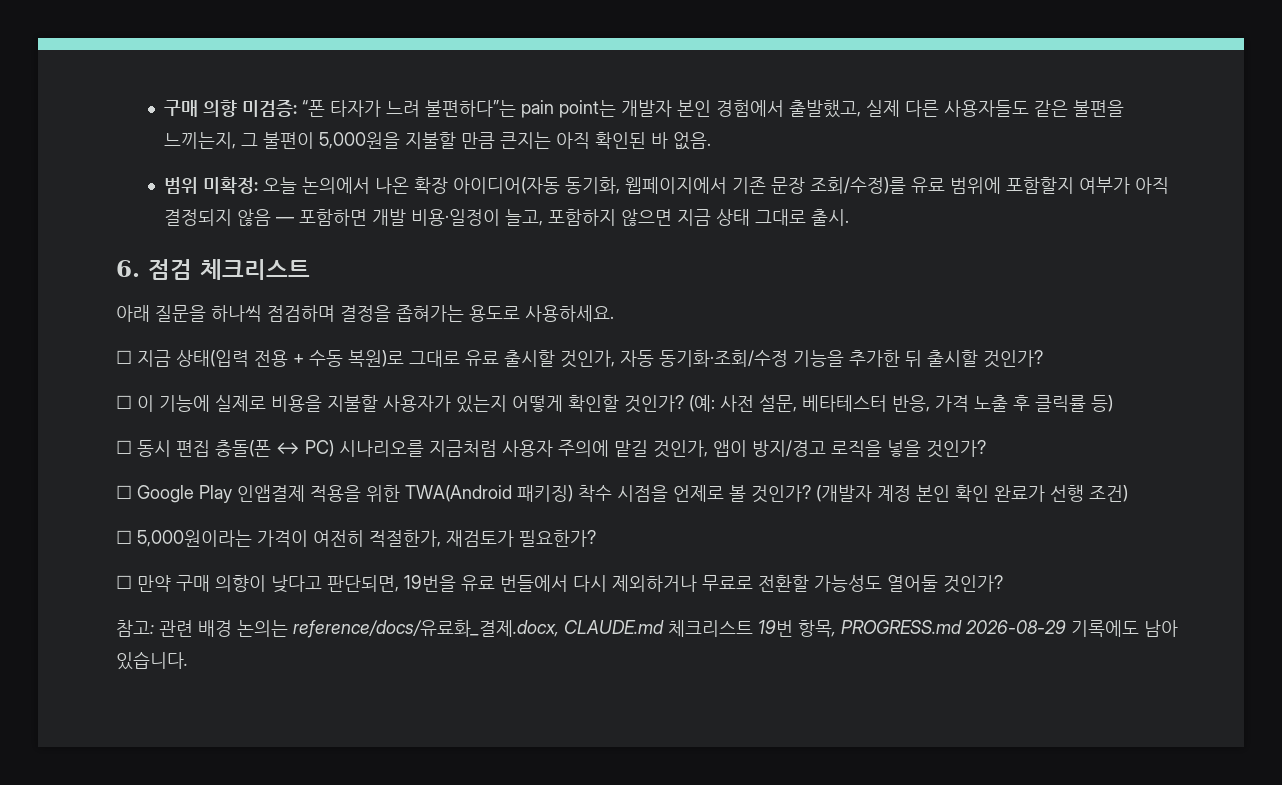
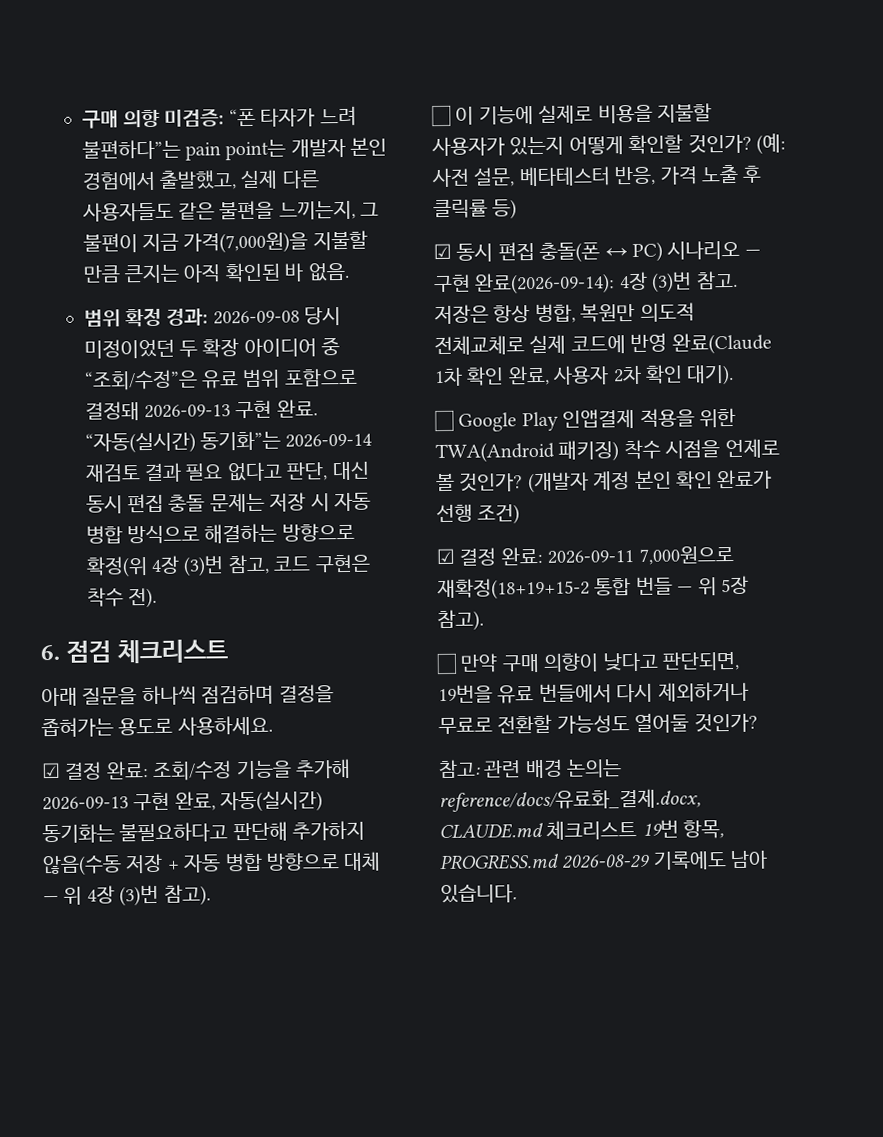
- 구매 의향 미검증: “폰 타자가 느려 불편하다”는 pain point는 개발자 본인 경험에서 출발했고, 실제 다른 사용자들도 같은 불편을 느끼는지, 그 불편이 5,000원을 지불할 만큼 큰지는 아직 확인된 바 없음.
+ 구매 의향 미검증: “폰 타자가 느려 불편하다”는 pain point는 개발자 본인 경험에서 출발했고, 실제 다른 사용자들도 같은 불편을 느끼는지, 그 불편이 지금 가격(7,000원)을 지불할 만큼 큰지는 아직 확인된 바 없음.
- 범위 미확정: 오늘 논의에서 나온 확장 아이디어(자동 동기화, 웹페이지에서 기존 문장 조회/수정)를 유료 범위에 포함할지 여부가 아직 결정되지 않음 — 포함하면 개발 비용·일정이 늘고, 포함하지 않으면 지금 상태 그대로 출시.
+ 범위 확정 경과: 2026-09-08 당시 미정이었던 두 확장 아이디어 중 “조회/수정”은 유료 범위 포함으로 결정돼 2026-09-13 구현 완료. “자동(실시간) 동기화”는 2026-09-14 재검토 결과 필요 없다고 판단, 대신 동시 편집 충돌 문제는 저장 시 자동 병합 방식으로 해결하는 방향으로 확정(위 4장 (3)번 참고, 코드 구현은 착수 전).
- ☐ 지금 상태(입력 전용 + 수동 복원)로 그대로 유료 출시할 것인가, 자동 동기화·조회/수정 기능을 추가한 뒤 출시할 것인가?
+ ☑ 결정 완료: 조회/수정 기능을 추가해 2026-09-13 구현 완료, 자동(실시간) 동기화는 불필요하다고 판단해 추가하지 않음(수동 저장 + 자동 병합 방향으로 대체 — 위 4장 (3)번 참고).
- ☐ 동시 편집 충돌(폰 ↔ PC) 시나리오를 지금처럼 사용자 주의에 맡길 것인가, 앱이 방지/경고 로직을 넣을 것인가?
+ ☑ 동시 편집 충돌(폰 ↔ PC) 시나리오 — 구현 완료(2026-09-14): 4장 (3)번 참고. 저장은 항상 병합, 복원만 의도적 전체교체로 실제 코드에 반영 완료(Claude 1차 확인 완료, 사용자 2차 확인 대기).
- ☐ 5,000원이라는 가격이 여전히 적절한가, 재검토가 필요한가?
+ ☑ 결정 완료: 2026-09-11 7,000원으로 재확정(18+19+15-2 통합 번들 — 위 5장 참고).

